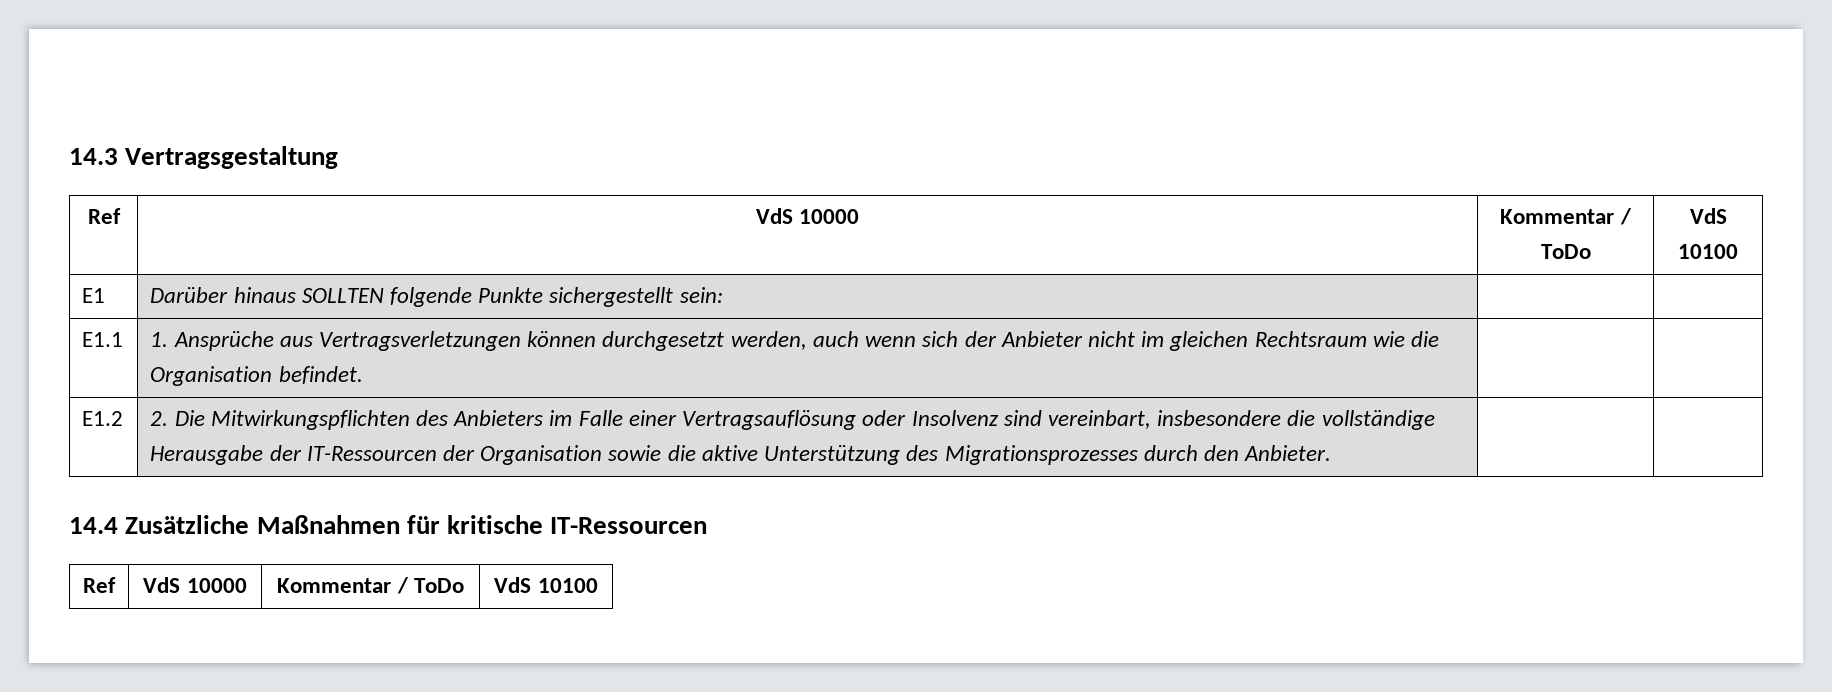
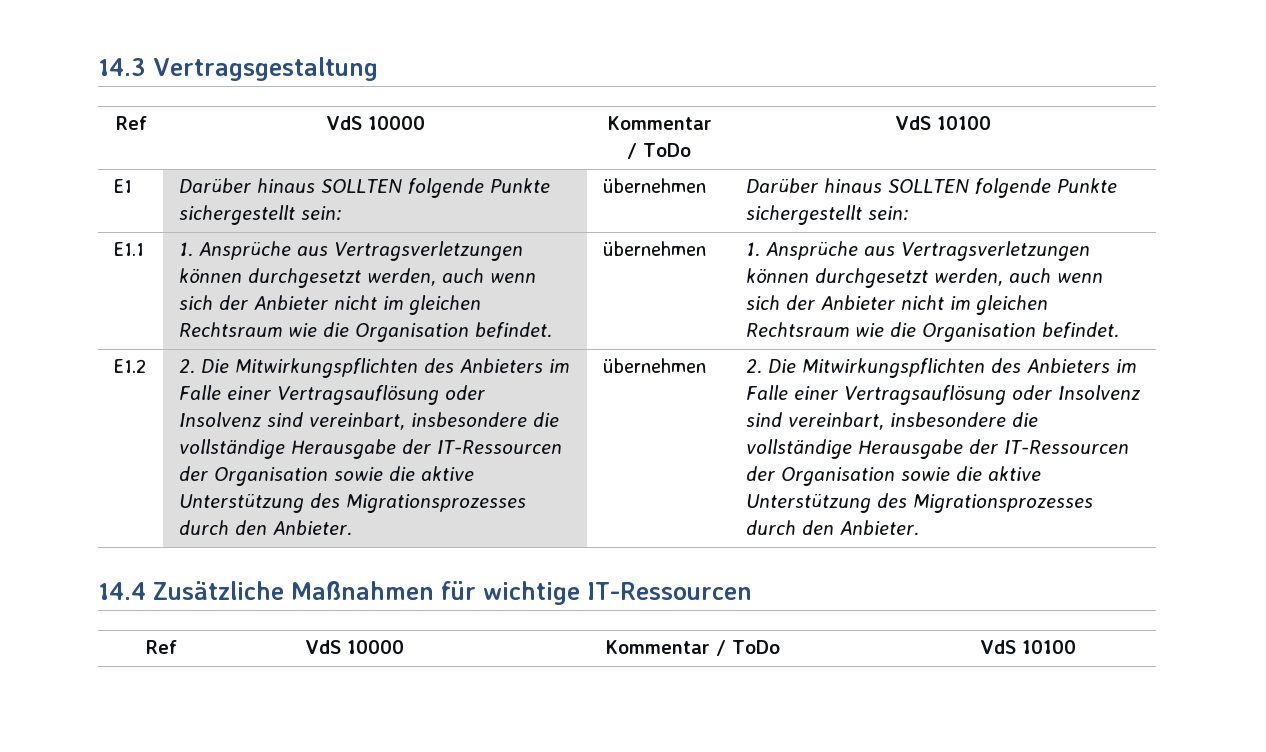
- E1 | Darüber hinaus SOLLTEN folgende Punkte sichergestellt sein: | |
+ E1 | Darüber hinaus SOLLTEN folgende Punkte sichergestellt sein: | übernehmen | Darüber hinaus SOLLTEN folgende Punkte sichergestellt sein:
+ übernehmen | 1. Ansprüche aus Vertragsverletzungen können durchgesetzt werden, auch wenn sich der Anbieter nicht im gleichen Rechtsraum wie die Organisation befindet.
+ übernehmen | 2. Die Mitwirkungspflichten des Anbieters im Falle einer Vertragsauflösung oder Insolvenz sind vereinbart, insbesondere die vollständige Herausgabe der IT-Ressourcen der Organisation sowie die aktive Unterstützung des Migrationsprozesses durch den Anbieter.
- 14.4 Zusätzliche Maßnahmen für kritische IT-Ressourcen
+ 14.4 Zusätzliche Maßnahmen für wichtige IT-Ressourcen

